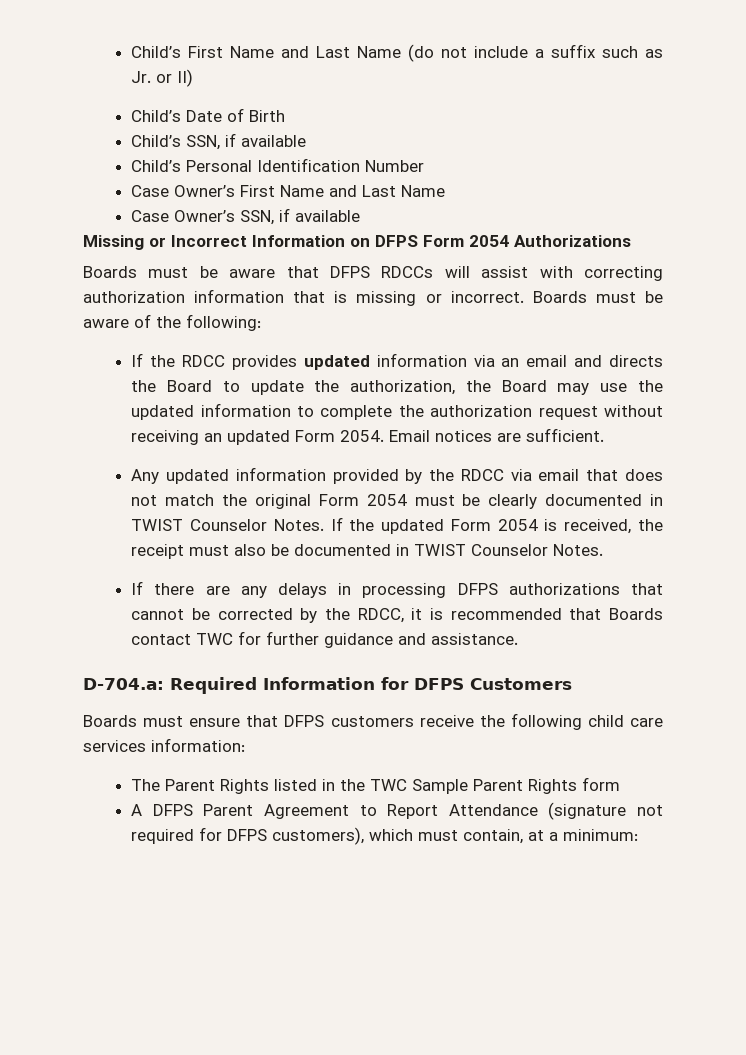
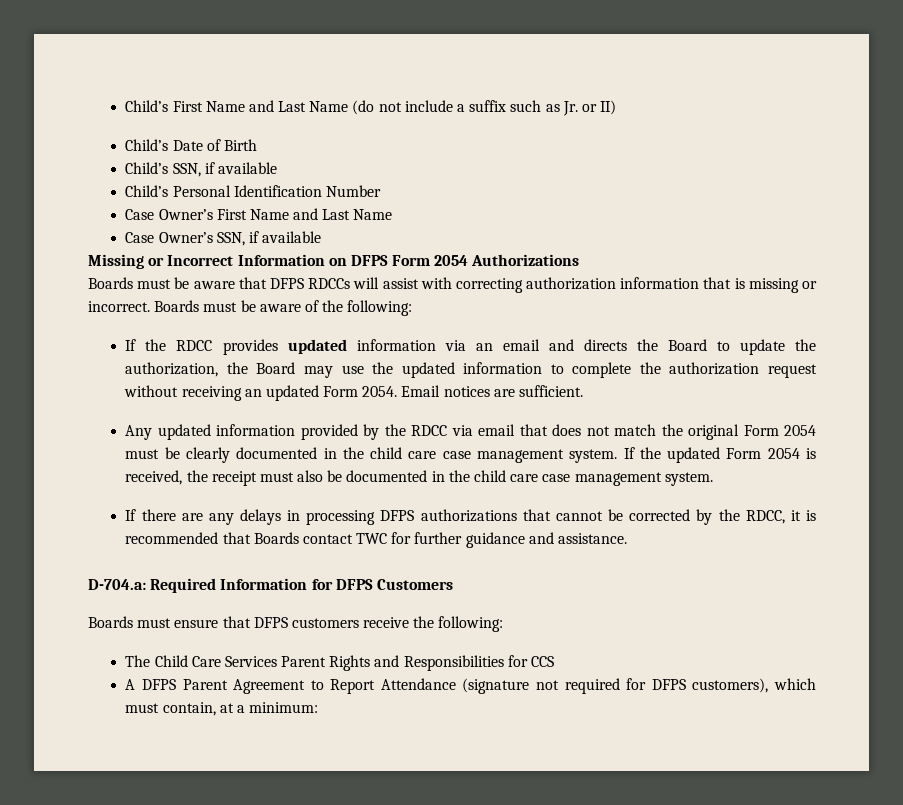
- Any updated information provided by the RDCC via email that does not match the original Form 2054 must be clearly documented in TWIST Counselor Notes.
+ Any updated information provided by the RDCC via email that does not match the original Form 2054 must be clearly documented in the child care case management system.
- If the updated Form 2054 is received, the receipt must also be documented in TWIST Counselor Notes.
+ If the updated Form 2054 is received, the receipt must also be documented in the child care case management system.
- Boards must ensure that DFPS customers receive the following child care services information:
- The Parent Rights listed in the TWC Sample Parent Rights form
+ Boards must ensure that DFPS customers receive the following:
+ The Child Care Services Parent Rights and Responsibilities for CCS

